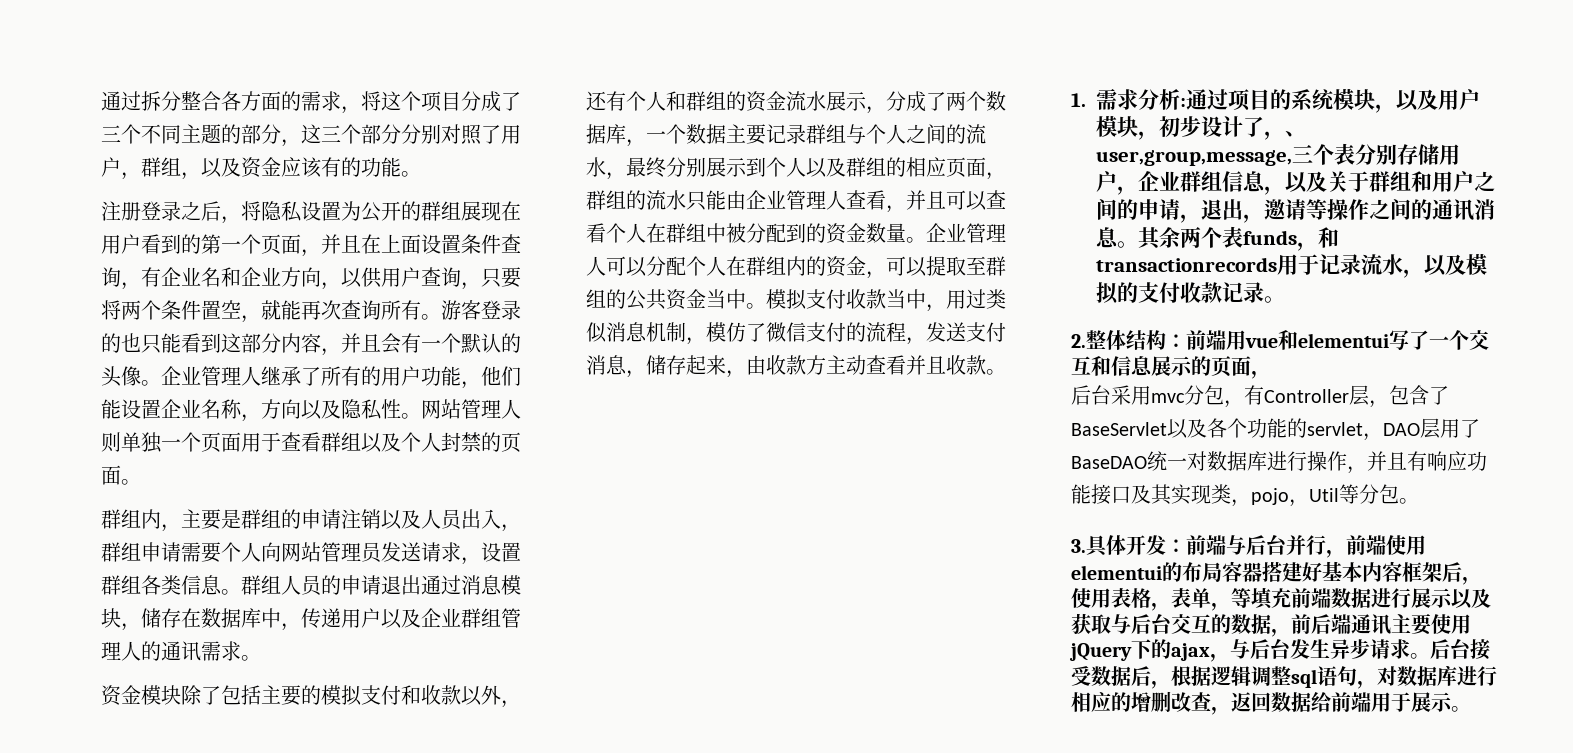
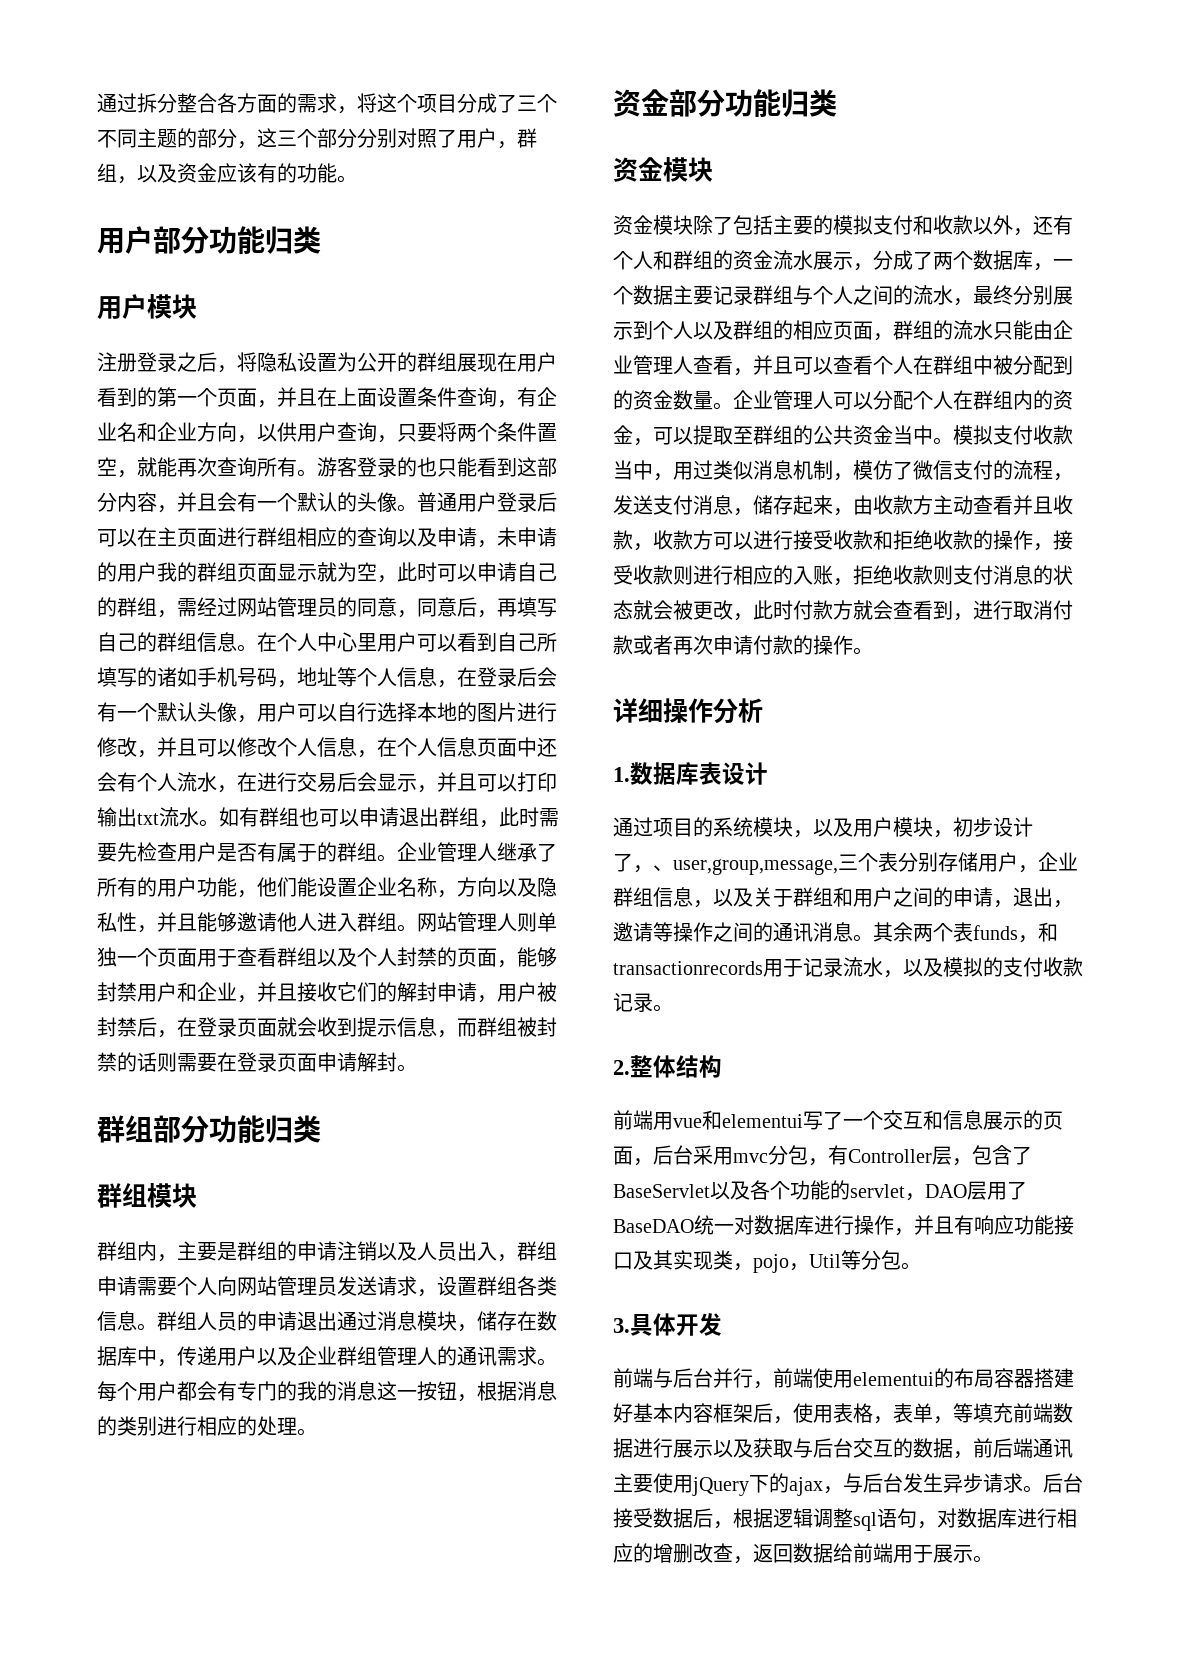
+ 用户部分功能归类
+ 用户模块
+ 普通用户登录后可以在主页面进行群组相应的查询以及申请，未申请的用户我的群组页面显示就为空，此时可以申请自己的群组，需经过网站管理员的同意，同意后，再填写自己的群组信息。在个人中心里用户可以看到自己所填写的诸如手机号码，地址等个人信息，在登录后会有一个默认头像，用户可以自行选择本地的图片进行修改，并且可以修改个人信息，在个人信息页面中还会有个人流水，在进行交易后会显示，并且可以打印输出txt流水。如有群组也可以申请退出群组，此时需要先检查用户是否有属于的群组。
- 企业管理人继承了所有的用户功能，他们能设置企业名称，方向以及隐私性。
+ 企业管理人继承了所有的用户功能，他们能设置企业名称，方向以及隐私性，并且能够邀请他人进入群组。
- 网站管理人则单独一个页面用于查看群组以及个人封禁的页面。
+ 网站管理人则单独一个页面用于查看群组以及个人封禁的页面，能够封禁用户和企业，并且接收它们的解封申请，用户被封禁后，在登录页面就会收到提示信息，而群组被封禁的话则需要在登录页面申请解封。
+ 群组部分功能归类
+ 群组模块
+ 每个用户都会有专门的我的消息这一按钮，根据消息的类别进行相应的处理。
+ 资金部分功能归类
+ 资金模块
- 模拟支付收款当中，用过类似消息机制，模仿了微信支付的流程，发送支付消息，储存起来，由收款方主动查看并且收款。
- 1.需求分析:通过项目的系统模块，以及用户模块，初步设计了，、user,group,message,三个表分别存储用户，企业群组信息，以及关于群组和用户之间的申请，退出，邀请等操作之间的通讯消息。
+ 模拟支付收款当中，用过类似消息机制，模仿了微信支付的流程，发送支付消息，储存起来，由收款方主动查看并且收款，收款方可以进行接受收款和拒绝收款的操作，接受收款则进行相应的入账，拒绝收款则支付消息的状态就会被更改，此时付款方就会查看到，进行取消付款或者再次申请付款的操作。
+ 详细操作分析
+ 1.数据库表设计
+ 通过项目的系统模块，以及用户模块，初步设计了，、user,group,message,三个表分别存储用户，企业群组信息，以及关于群组和用户之间的申请，退出，邀请等操作之间的通讯消息。
- 2.整体结构：前端用vue和elementui写了一个交互和信息展示的页面，
- 后台采用mvc分包，有Controller层，包含了BaseServlet以及各个功能的servlet，DAO层用了BaseDAO统一对数据库进行操作，并且有响应功能接口及其实现类，pojo，Util等分包。
+ 2.整体结构
+ 前端用vue和elementui写了一个交互和信息展示的页面，后台采用mvc分包，有Controller层，包含了BaseServlet以及各个功能的servlet，DAO层用了BaseDAO统一对数据库进行操作，并且有响应功能接口及其实现类，pojo，Util等分包。
- 3.具体开发：前端与后台并行，前端使用elementui的布局容器搭建好基本内容框架后，使用表格，表单，等填充前端数据进行展示以及获取与后台交互的数据，前后端通讯主要使用jQuery下的ajax，与后台发生异步请求。
+ 3.具体开发
+ 前端与后台并行，前端使用elementui的布局容器搭建好基本内容框架后，使用表格，表单，等填充前端数据进行展示以及获取与后台交互的数据，前后端通讯主要使用jQuery下的ajax，与后台发生异步请求。

